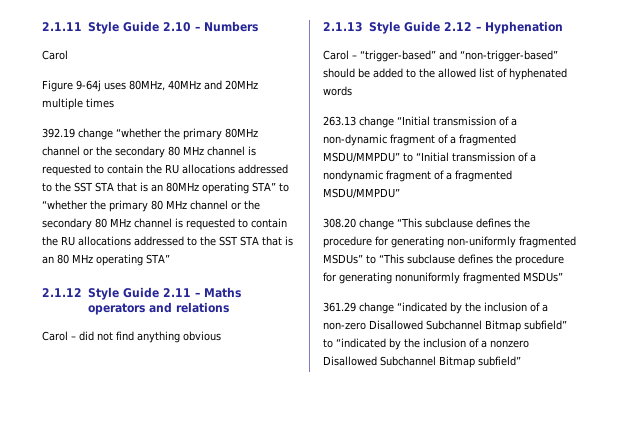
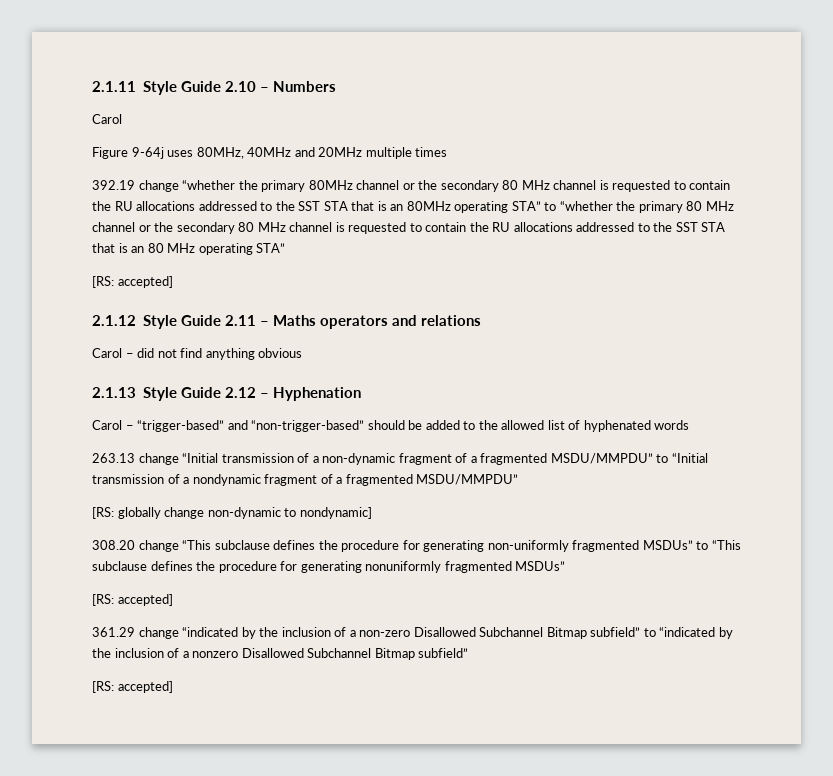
  392.19 change “whether the primary 80MHz channel or the secondary 80 MHz channel is requested to contain the RU allocations addressed to the SST STA that is an 80MHz operating STA” to “whether the primary 80 MHz channel or the secondary 80 MHz channel is requested to contain the RU allocations addressed to the SST STA that is an 80 MHz operating STA”
+ [RS: accepted]
+ [RS: globally change non-dynamic to nondynamic]
  308.20 change “This subclause defines the procedure for generating non-uniformly fragmented MSDUs” to “This subclause defines the procedure for generating nonuniformly fragmented MSDUs”
+ [RS: accepted]
  361.29 change “indicated by the inclusion of a non-zero Disallowed Subchannel Bitmap subfield” to “indicated by the inclusion of a nonzero Disallowed Subchannel Bitmap subfield”
+ [RS: accepted]

